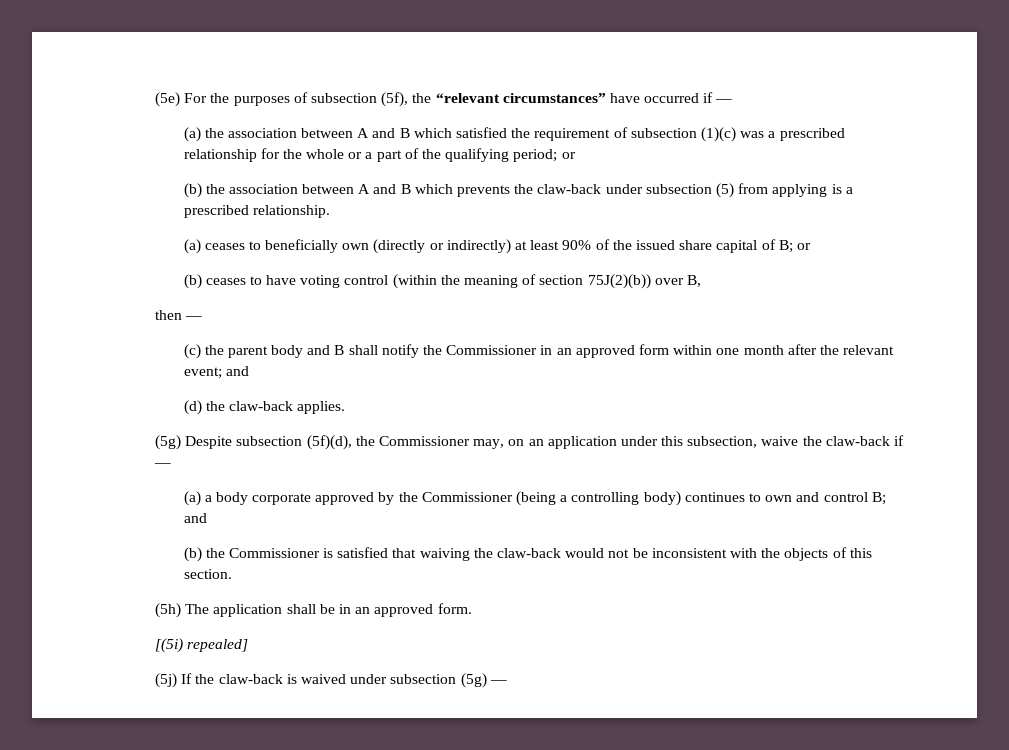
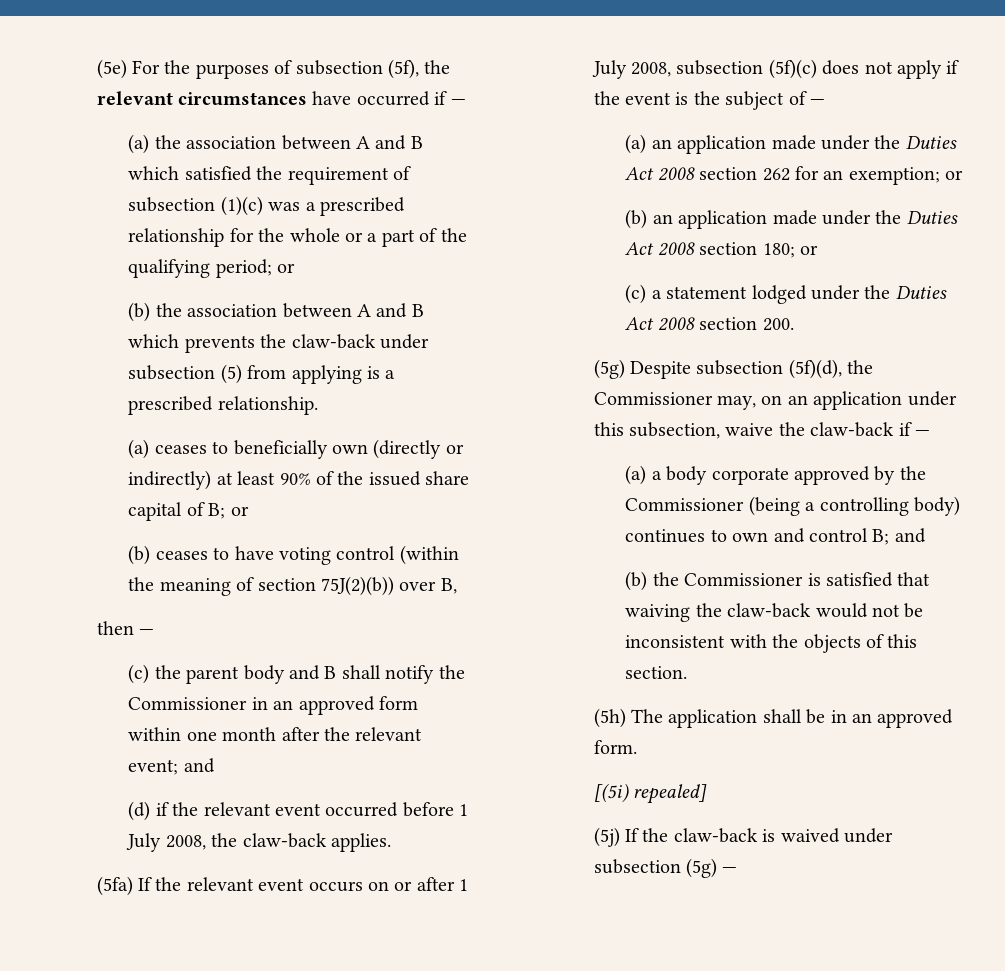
- (5e) For the purposes of subsection (5f), the “relevant circumstances” have occurred if —
+ (5e) For the purposes of subsection (5f), the relevant circumstances have occurred if —
- (d) the claw-back applies.
+ (d) if the relevant event occurred before 1 July 2008, the claw-back applies.
+ (5fa) If the relevant event occurs on or after 1 July 2008, subsection (5f)(c) does not apply if the event is the subject of —
+ (a) an application made under the Duties Act 2008 section 262 for an exemption; or
+ (b) an application made under the Duties Act 2008 section 180; or
+ (c) a statement lodged under the Duties Act 2008 section 200.

